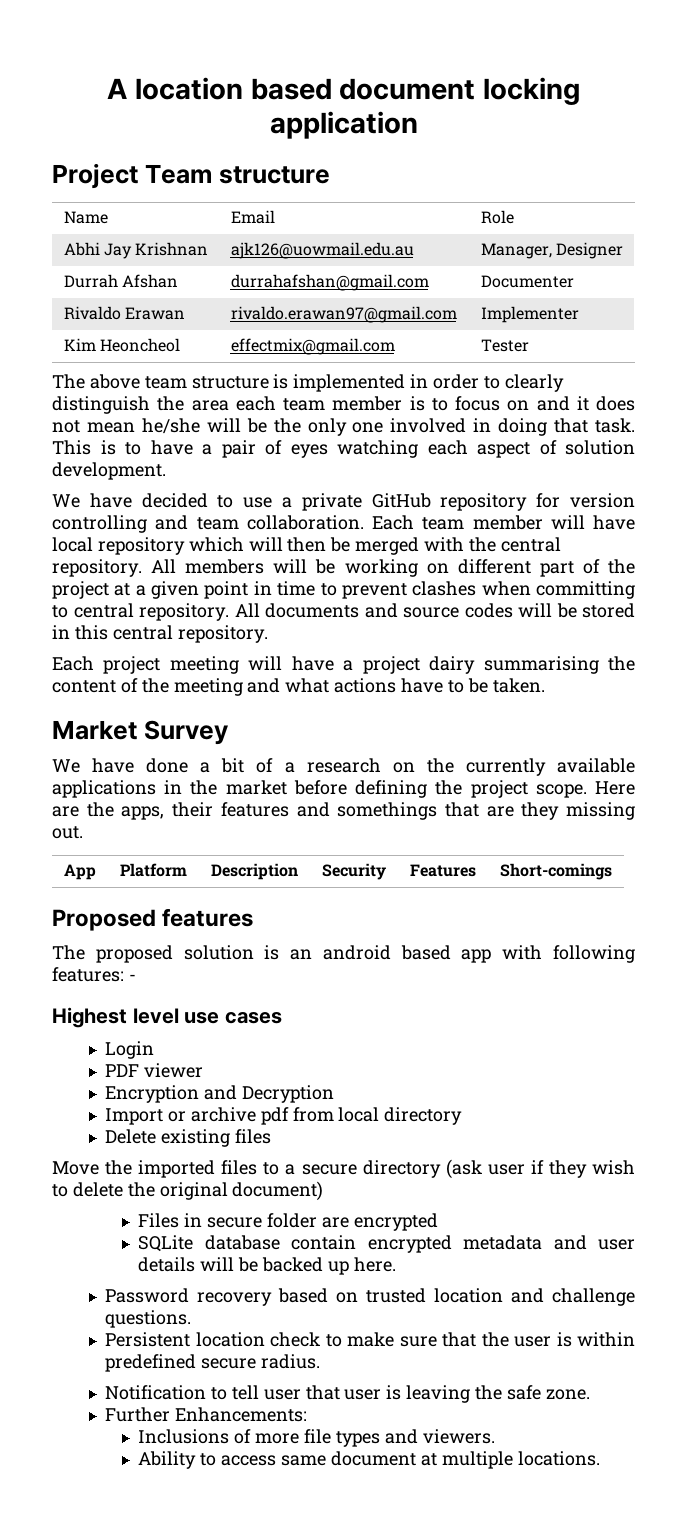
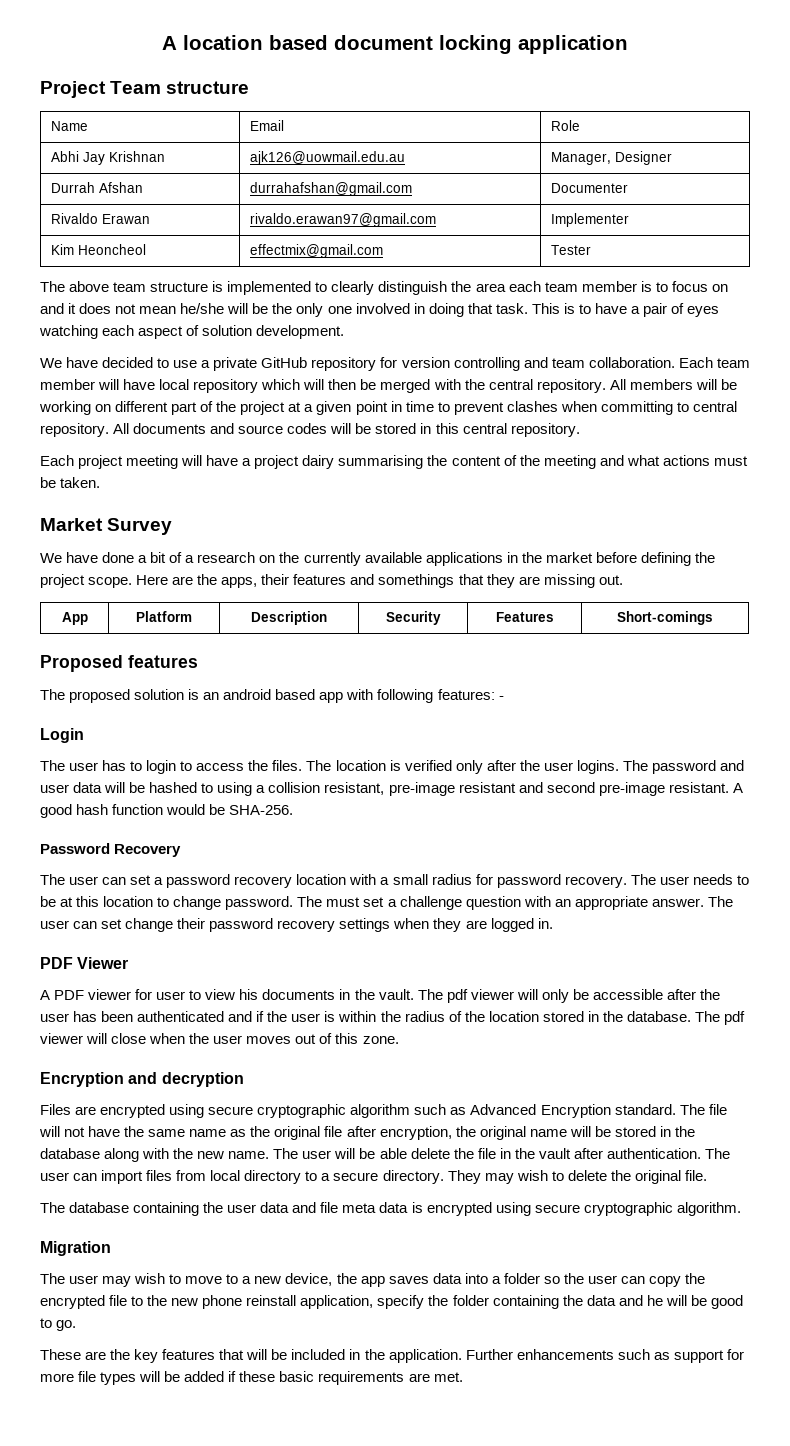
- The above team structure is implemented in order to clearly distinguish the area each team member is to focus on and it does not mean he/she will be the only one involved in doing that task.
+ The above team structure is implemented to clearly distinguish the area each team member is to focus on and it does not mean he/she will be the only one involved in doing that task.
- Each project meeting will have a project dairy summarising the content of the meeting and what actions have to be taken.
+ Each project meeting will have a project dairy summarising the content of the meeting and what actions must be taken.
- Here are the apps, their features and somethings that are they missing out.
+ Here are the apps, their features and somethings that they are missing out.
- Highest level use cases
  Login
- PDF viewer
- Encryption and Decryption
- Import or archive pdf from local directory
- Delete existing files
- Move the imported files to a secure directory (ask user if they wish to delete the original document)
- Files in secure folder are encrypted
- SQLite database contain encrypted metadata and user details will be backed up here.
- Password recovery based on trusted location and challenge questions.
- Persistent location check to make sure that the user is within predefined secure radius.
- Notification to tell user that user is leaving the safe zone.
- Further Enhancements:
- Inclusions of more file types and viewers.
- Ability to access same document at multiple locations.
+ The user has to login to access the files. The location is verified only after the user logins. The password and user data will be hashed to using a collision resistant, pre-image resistant and second pre-image resistant. A good hash function would be SHA-256.
+ Password Recovery
+ The user can set a password recovery location with a small radius for password recovery. The user needs to be at this location to change password. The must set a challenge question with an appropriate answer. The user can set change their password recovery settings when they are logged in.
+ PDF Viewer
+ A PDF viewer for user to view his documents in the vault. The pdf viewer will only be accessible after the user has been authenticated and if the user is within the radius of the location stored in the database. The pdf viewer will close when the user moves out of this zone.
+ Encryption and decryption
+ Files are encrypted using secure cryptographic algorithm such as Advanced Encryption standard. The file will not have the same name as the original file after encryption, the original name will be stored in the database along with the new name. The user will be able delete the file in the vault after authentication. The user can import files from local directory to a secure directory. They may wish to delete the original file.
+ The database containing the user data and file meta data is encrypted using secure cryptographic algorithm.
+ Migration
+ The user may wish to move to a new device, the app saves data into a folder so the user can copy the encrypted file to the new phone reinstall application, specify the folder containing the data and he will be good to go.
+ These are the key features that will be included in the application. Further enhancements such as support for more file types will be added if these basic requirements are met.

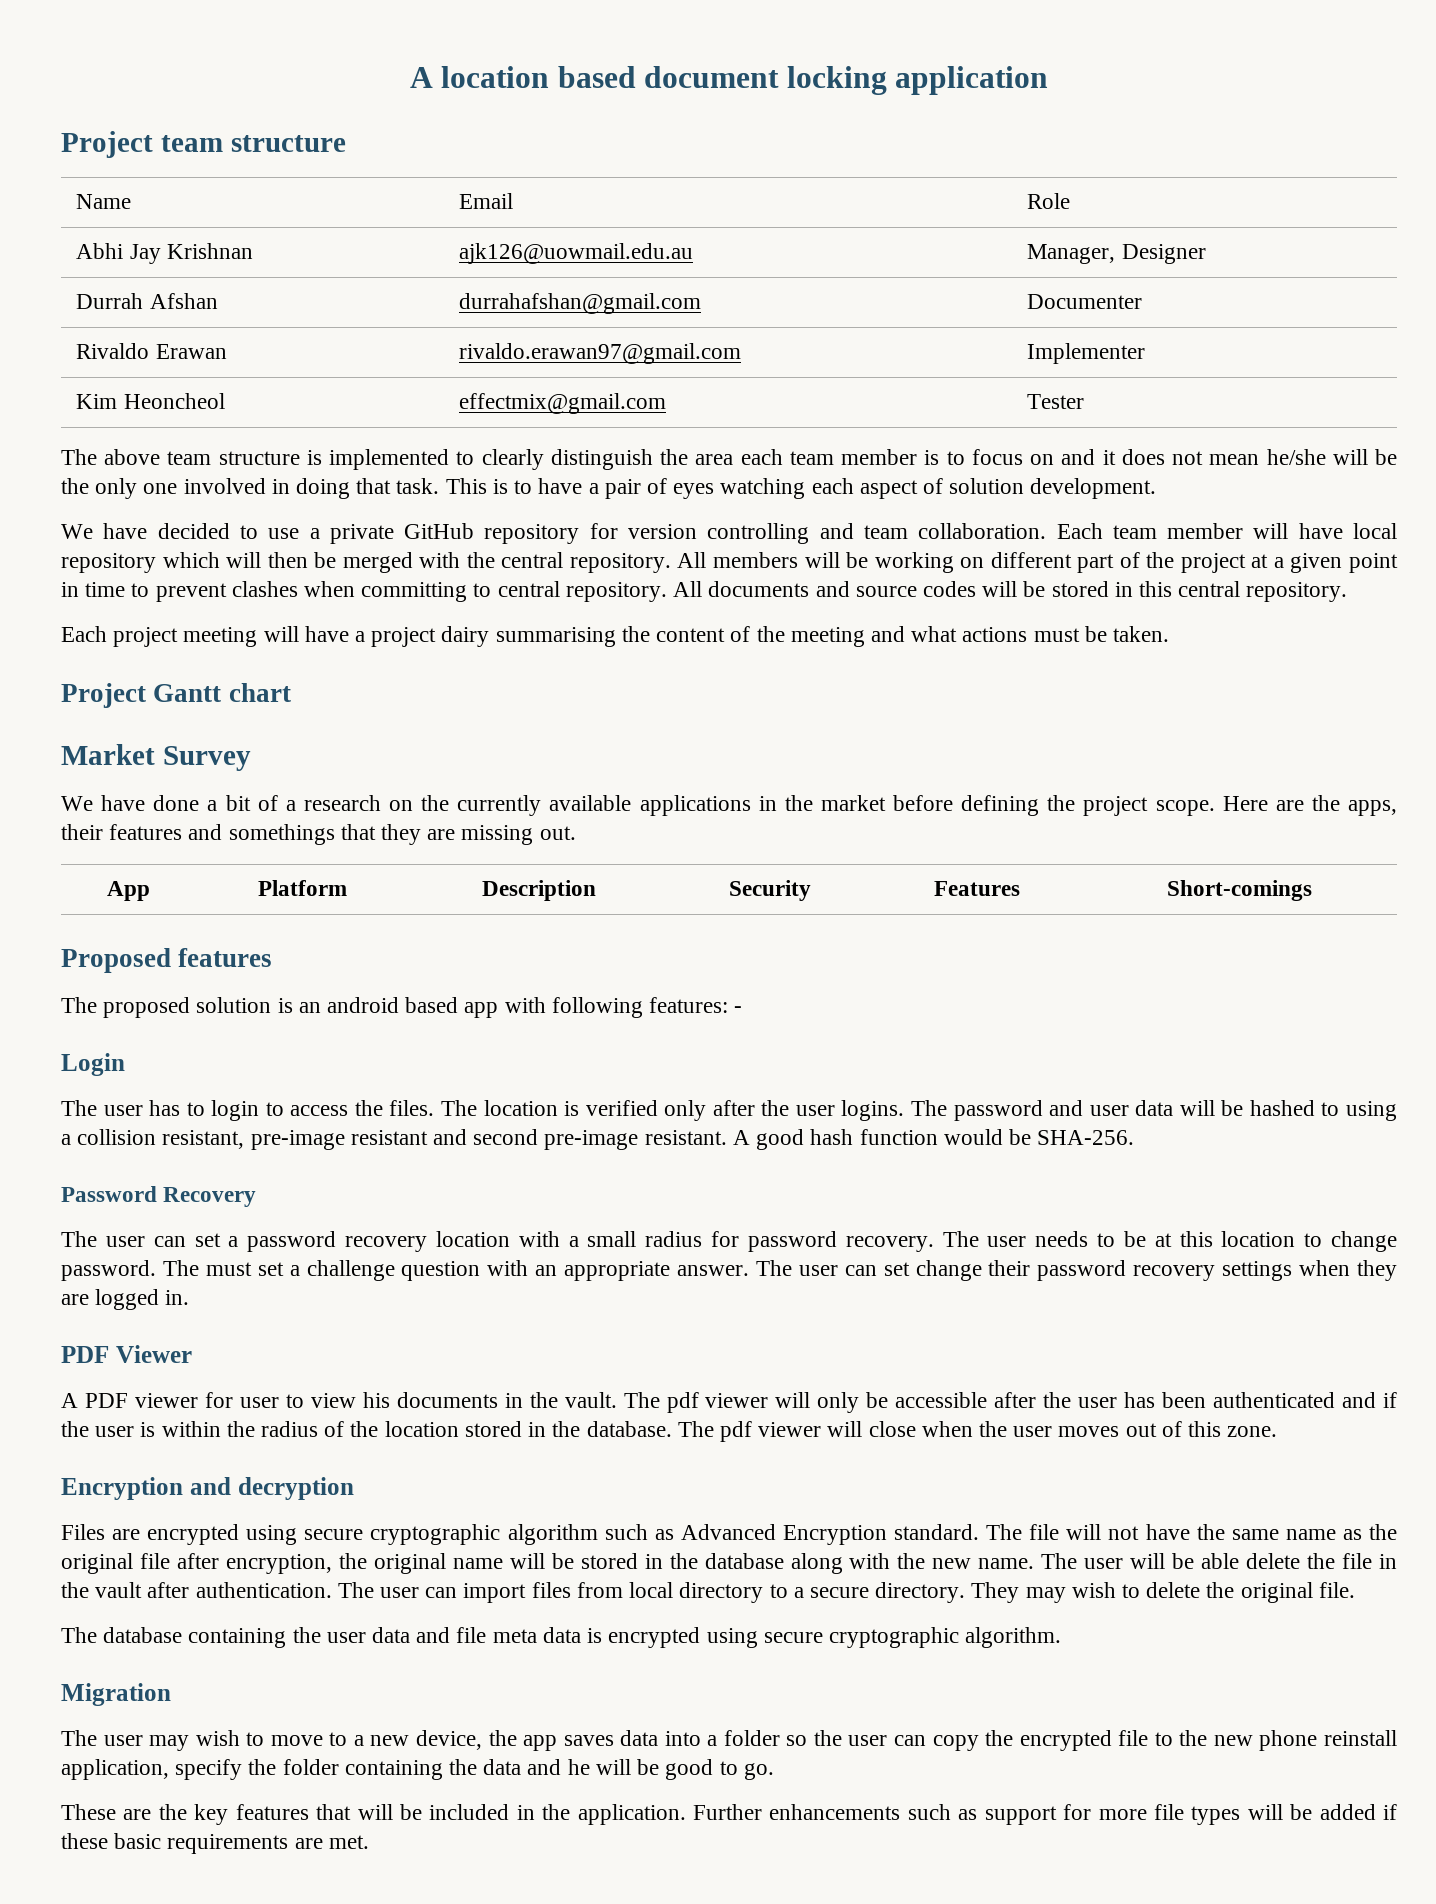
- Project Team structure
+ Project team structure
+ Project Gantt chart

